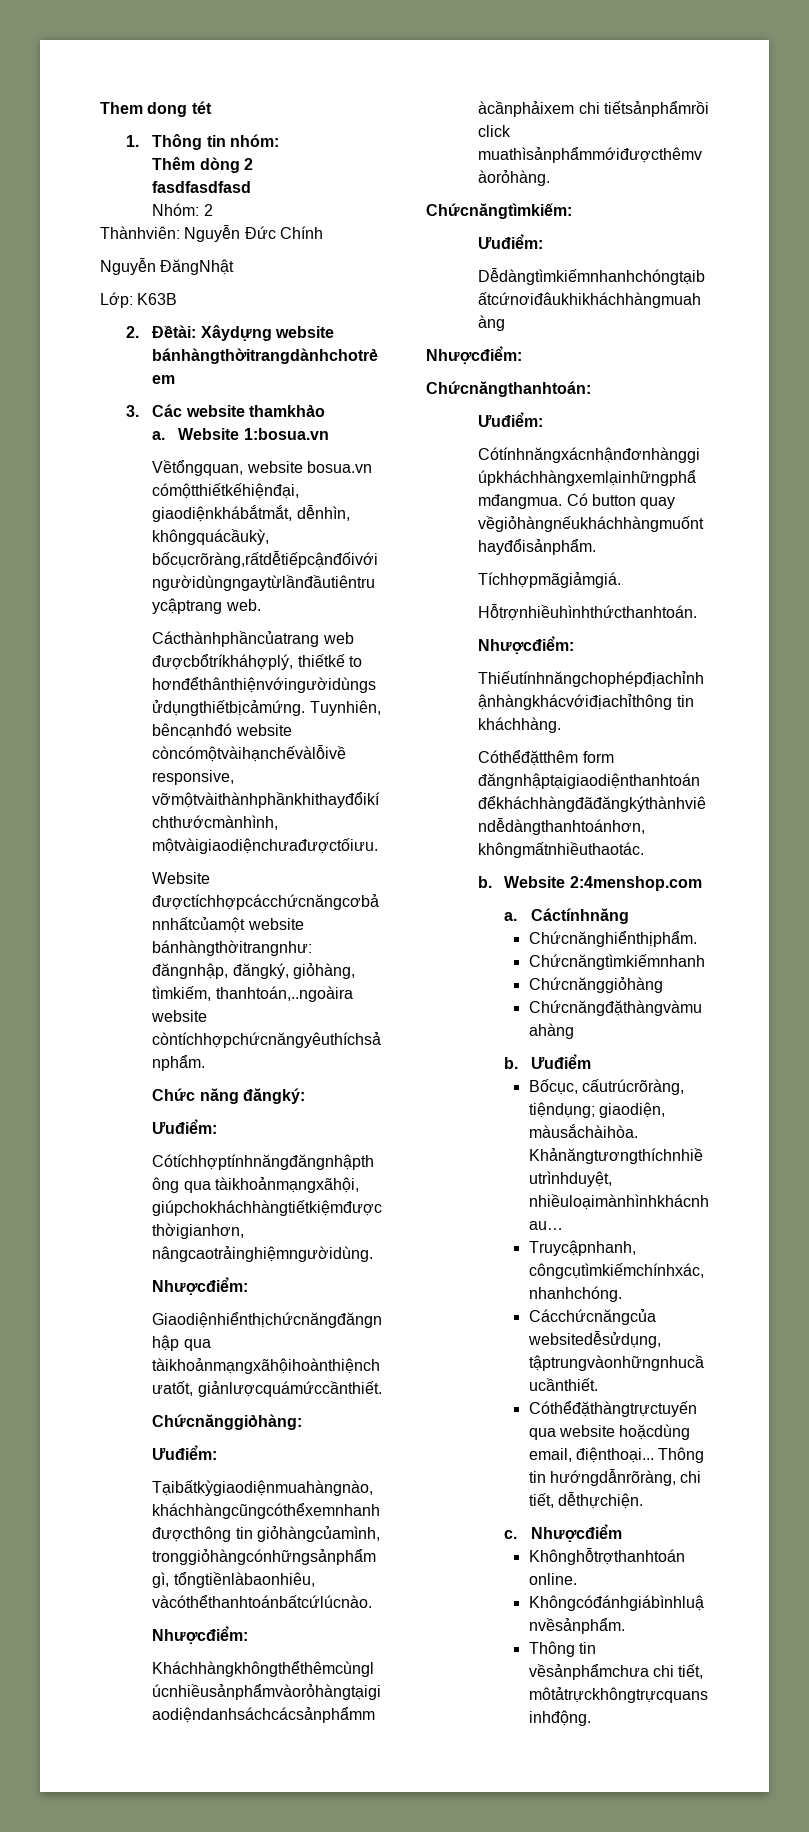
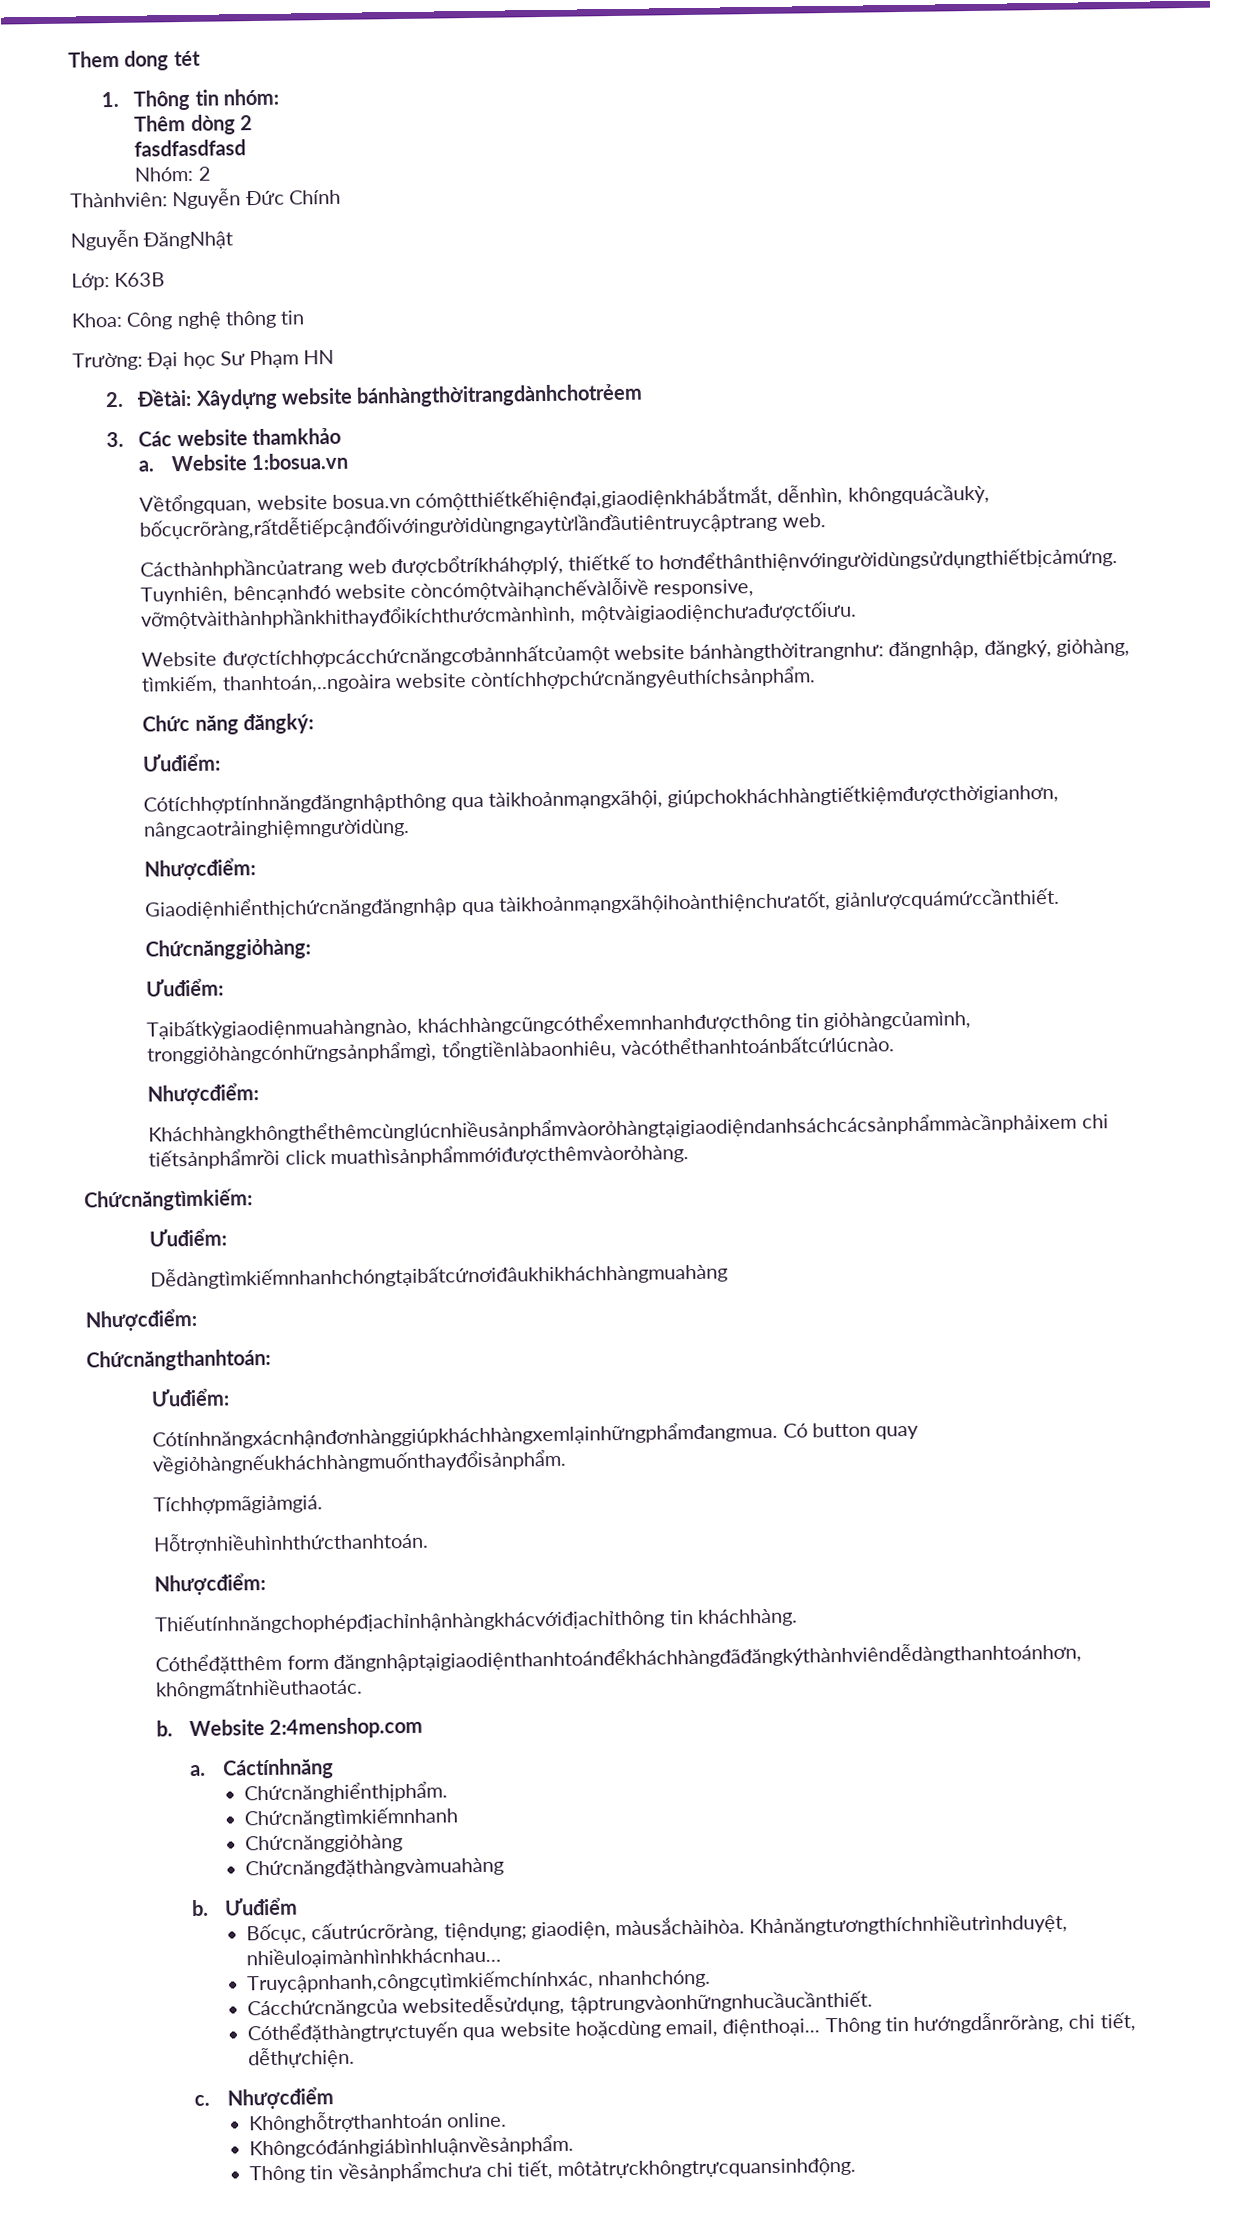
+ Khoa: Công nghệ thông tin
+ Trường: Đại học Sư Phạm HN

